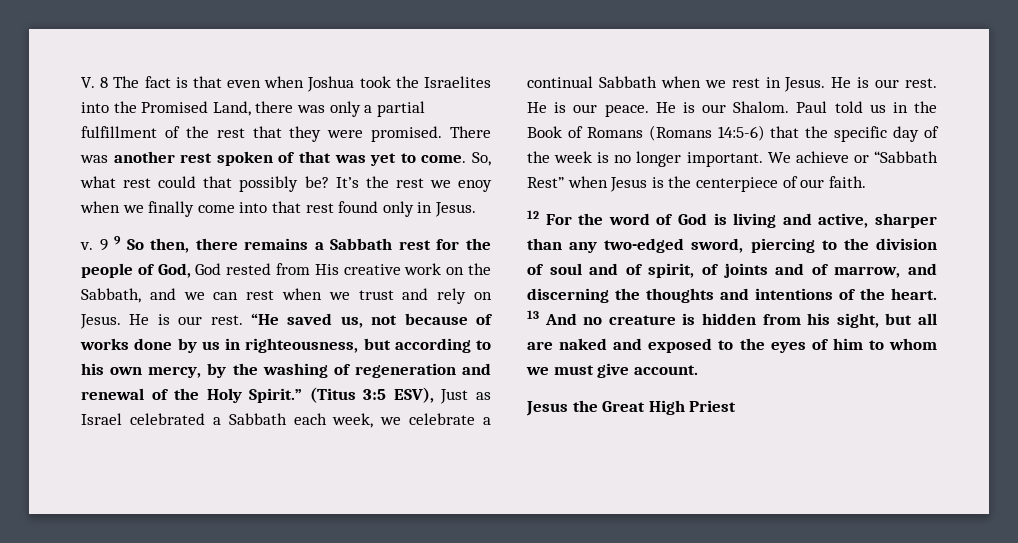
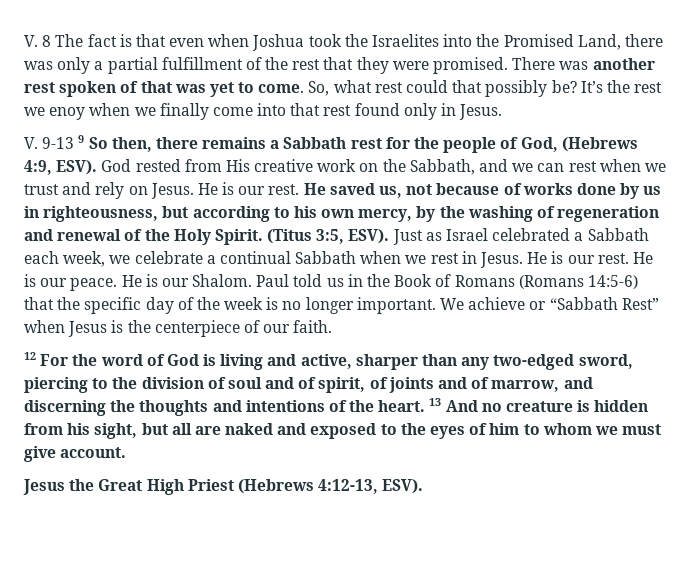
- v. 9 9 So then, there remains a Sabbath rest for the people of God, God rested from His creative work on the Sabbath, and we can rest when we trust and rely on Jesus.
+ V. 9-13 9 So then, there remains a Sabbath rest for the people of God, (Hebrews 4:9, ESV). God rested from His creative work on the Sabbath, and we can rest when we trust and rely on Jesus.
- “He saved us, not because of works done by us in righteousness, but according to his own mercy, by the washing of regeneration and renewal of the Holy Spirit.” (Titus 3:5 ESV), Just as Israel celebrated a Sabbath each week, we celebrate a continual Sabbath when we rest in Jesus.
+ He saved us, not because of works done by us in righteousness, but according to his own mercy, by the washing of regeneration and renewal of the Holy Spirit. (Titus 3:5, ESV). Just as Israel celebrated a Sabbath each week, we celebrate a continual Sabbath when we rest in Jesus.
- Jesus the Great High Priest
+ Jesus the Great High Priest (Hebrews 4:12-13, ESV).

